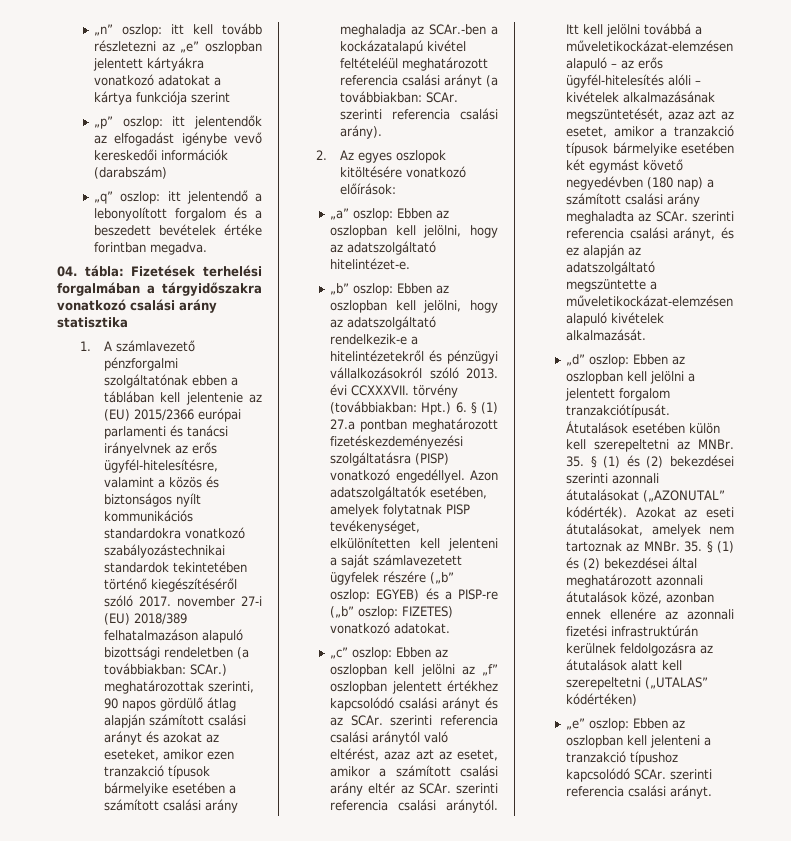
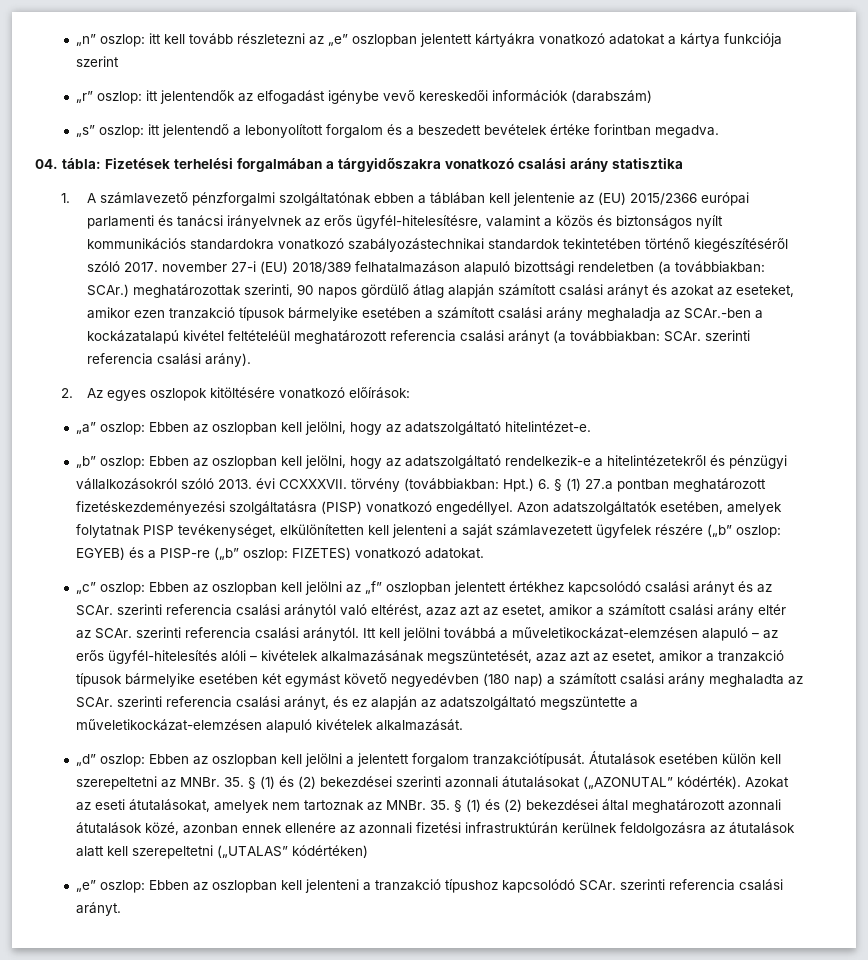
- „p” oszlop: itt jelentendők az elfogadást igénybe vevő kereskedői információk (darabszám)
+ „r” oszlop: itt jelentendők az elfogadást igénybe vevő kereskedői információk (darabszám)
- „q” oszlop: itt jelentendő a lebonyolított forgalom és a beszedett bevételek értéke forintban megadva.
+ „s” oszlop: itt jelentendő a lebonyolított forgalom és a beszedett bevételek értéke forintban megadva.

